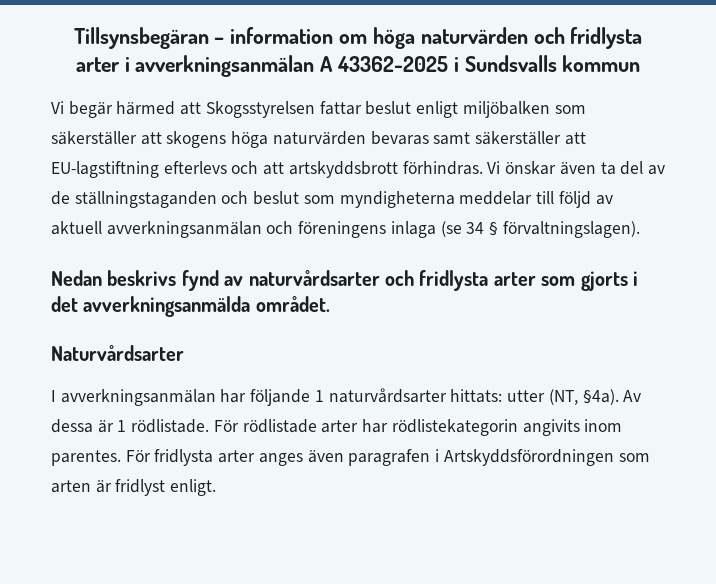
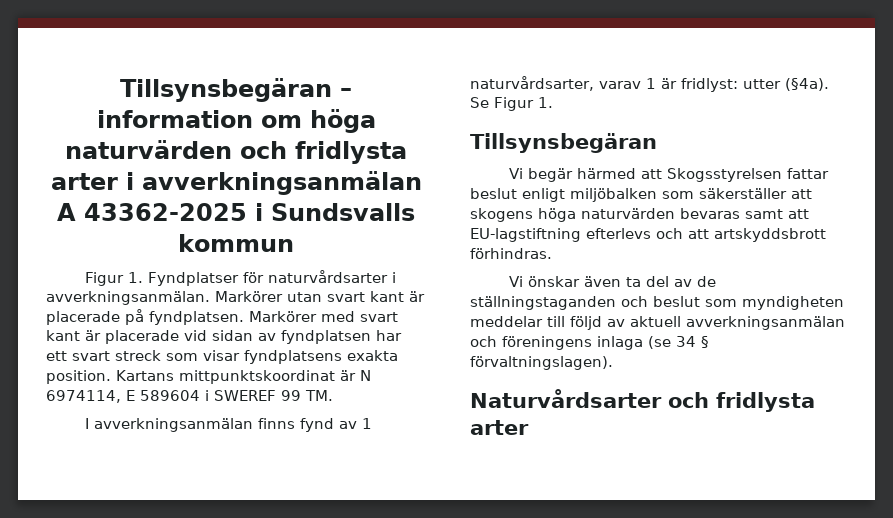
+ Figur 1. Fyndplatser för naturvårdsarter i avverkningsanmälan. Markörer utan svart kant är placerade på fyndplatsen. Markörer med svart kant är placerade vid sidan av fyndplatsen har ett svart streck som visar fyndplatsens exakta position. Kartans mittpunktskoordinat är N 6974114, E 589604 i SWEREF 99 TM.
+ I avverkningsanmälan finns fynd av 1 naturvårdsarter, varav 1 är fridlyst: utter (§4a). Se Figur 1.
+ Tillsynsbegäran
- Vi begär härmed att Skogsstyrelsen fattar beslut enligt miljöbalken som säkerställer att skogens höga naturvärden bevaras samt säkerställer att EU-lagstiftning efterlevs och att artskyddsbrott förhindras. Vi önskar även ta del av de ställningstaganden och beslut som myndigheterna meddelar till följd av aktuell avverkningsanmälan och föreningens inlaga (se 34 § förvaltningslagen).
+ Vi begär härmed att Skogsstyrelsen fattar beslut enligt miljöbalken som säkerställer att skogens höga naturvärden bevaras samt att EU-lagstiftning efterlevs och att artskyddsbrott förhindras.
+ Vi önskar även ta del av de ställningstaganden och beslut som myndigheten meddelar till följd av aktuell avverkningsanmälan och föreningens inlaga (se 34 § förvaltningslagen).
- Nedan beskrivs fynd av naturvårdsarter och fridlysta arter som gjorts i det avverkningsanmälda området.
- Naturvårdsarter
- I avverkningsanmälan har följande 1 naturvårdsarter hittats: utter (NT, §4a). Av dessa är 1 rödlistade. För rödlistade arter har rödlistekategorin angivits inom parentes. För fridlysta arter anges även paragrafen i Artskyddsförordningen som arten är fridlyst enligt.
+ Naturvårdsarter och fridlysta arter

